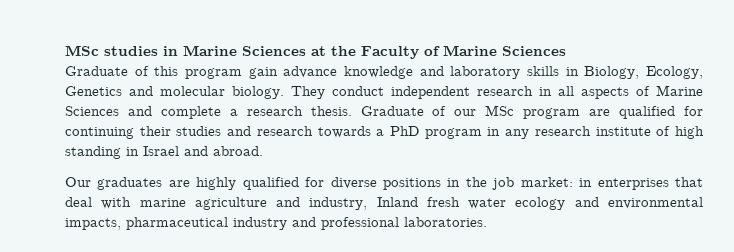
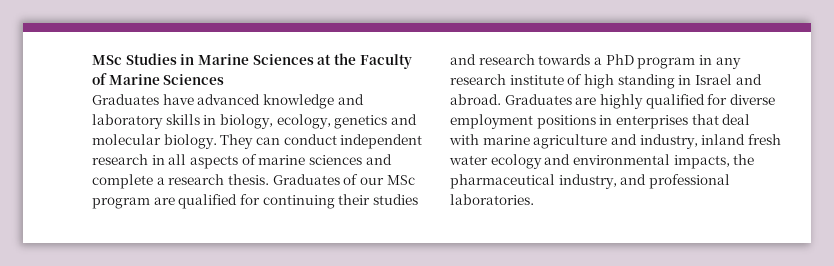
- MSc studies in Marine Sciences at the Faculty of Marine Sciences
+ MSc Studies in Marine Sciences at the Faculty of Marine Sciences
- Graduate of this program gain advance knowledge and laboratory skills in Biology, Ecology, Genetics and molecular biology.
+ Graduates have advanced knowledge and laboratory skills in biology, ecology, genetics and molecular biology.
- They conduct independent research in all aspects of Marine Sciences and complete a research thesis.
+ They can conduct independent research in all aspects of marine sciences and complete a research thesis.
- Graduate of our MSc program are qualified for continuing their studies and research towards a PhD program in any research institute of high standing in Israel and abroad.
- Our graduates are highly qualified for diverse positions in the job market: in enterprises that deal with marine agriculture and industry, Inland fresh water ecology and environmental impacts, pharmaceutical industry and professional laboratories.
+ Graduates of our MSc program are qualified for continuing their studies and research towards a PhD program in any research institute of high standing in Israel and abroad. Graduates are highly qualified for diverse employment positions in enterprises that deal with marine agriculture and industry, inland fresh water ecology and environmental impacts, the pharmaceutical industry, and professional laboratories.

